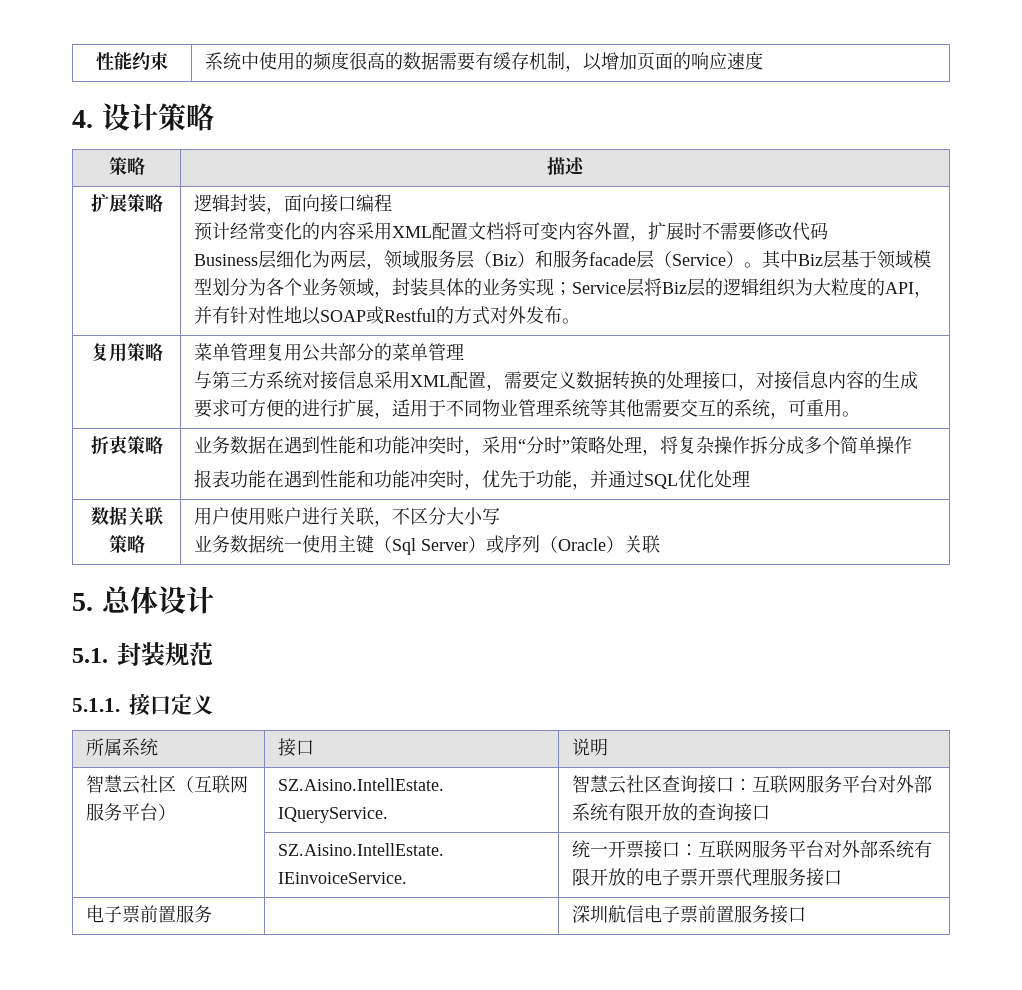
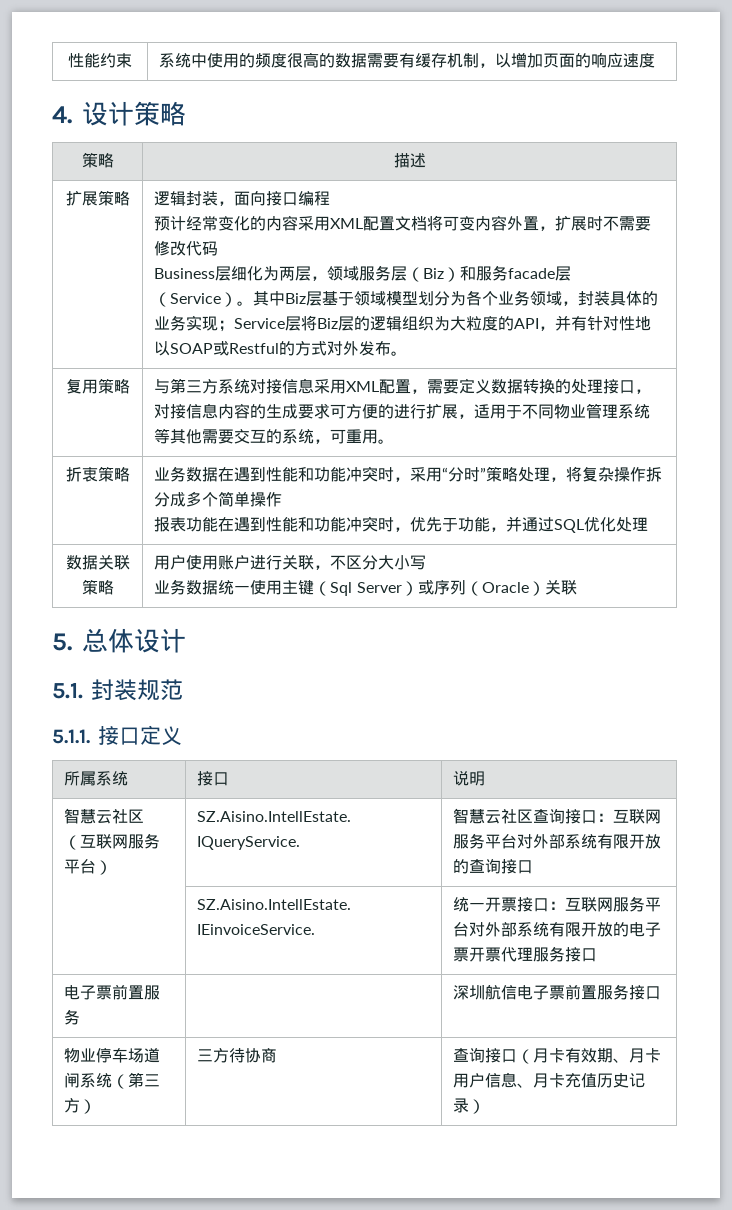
- 菜单管理复用公共部分的菜单管理
+ 物业停车场道闸系统（第三方） | 三方待协商 | 查询接口（月卡有效期、月卡用户信息、月卡充值历史记录）

